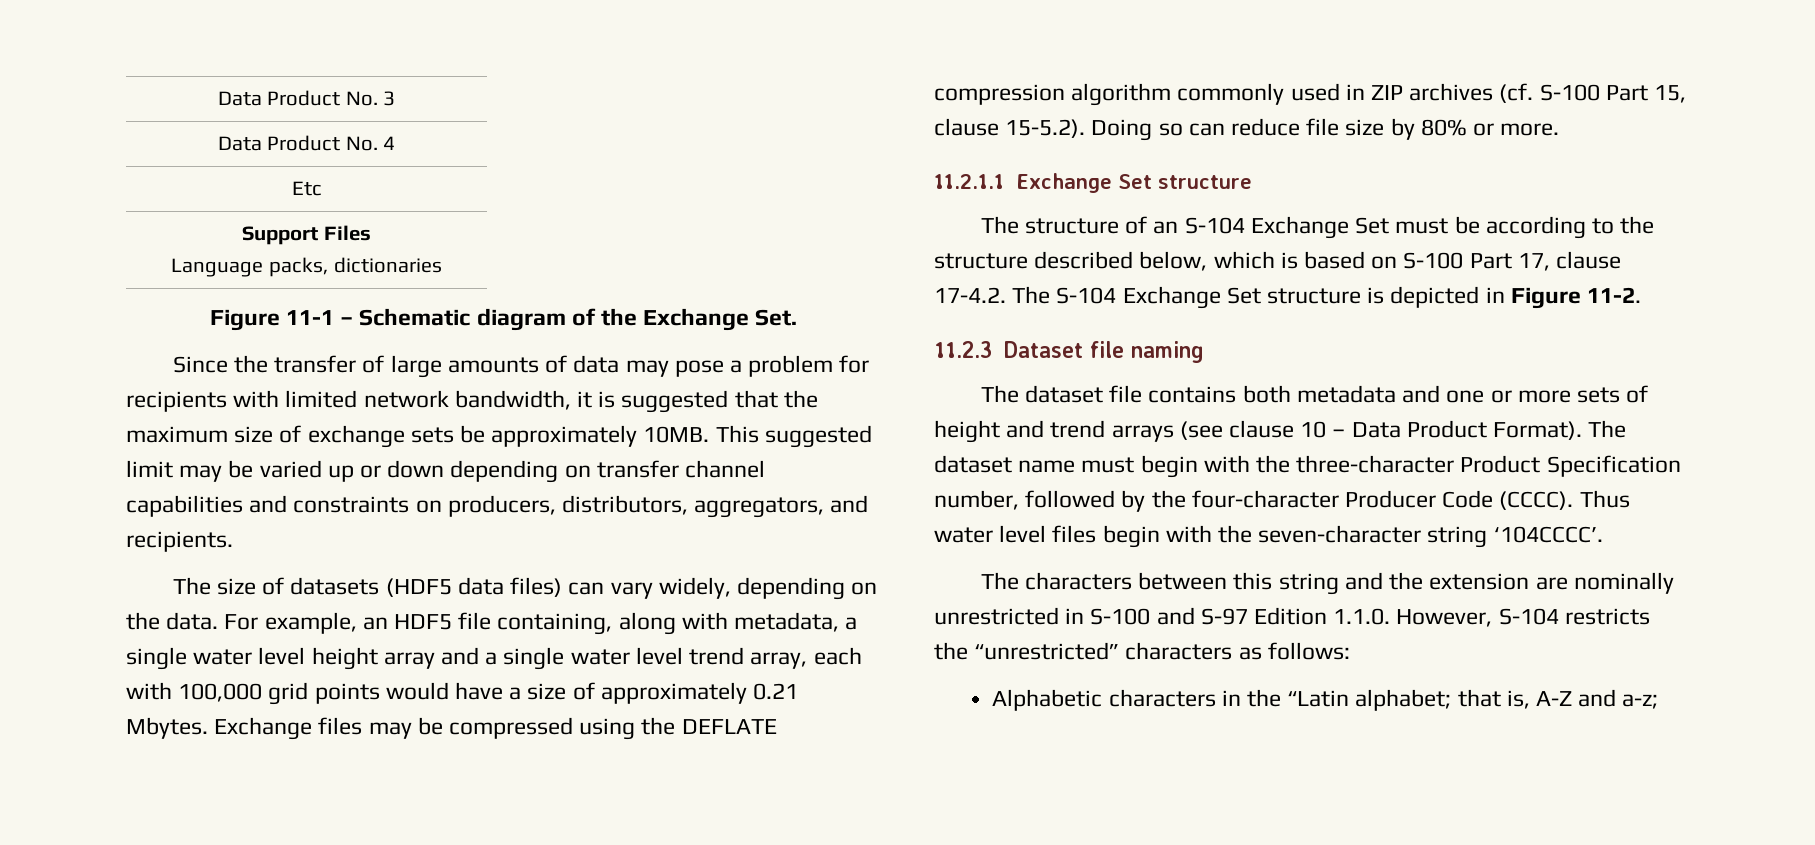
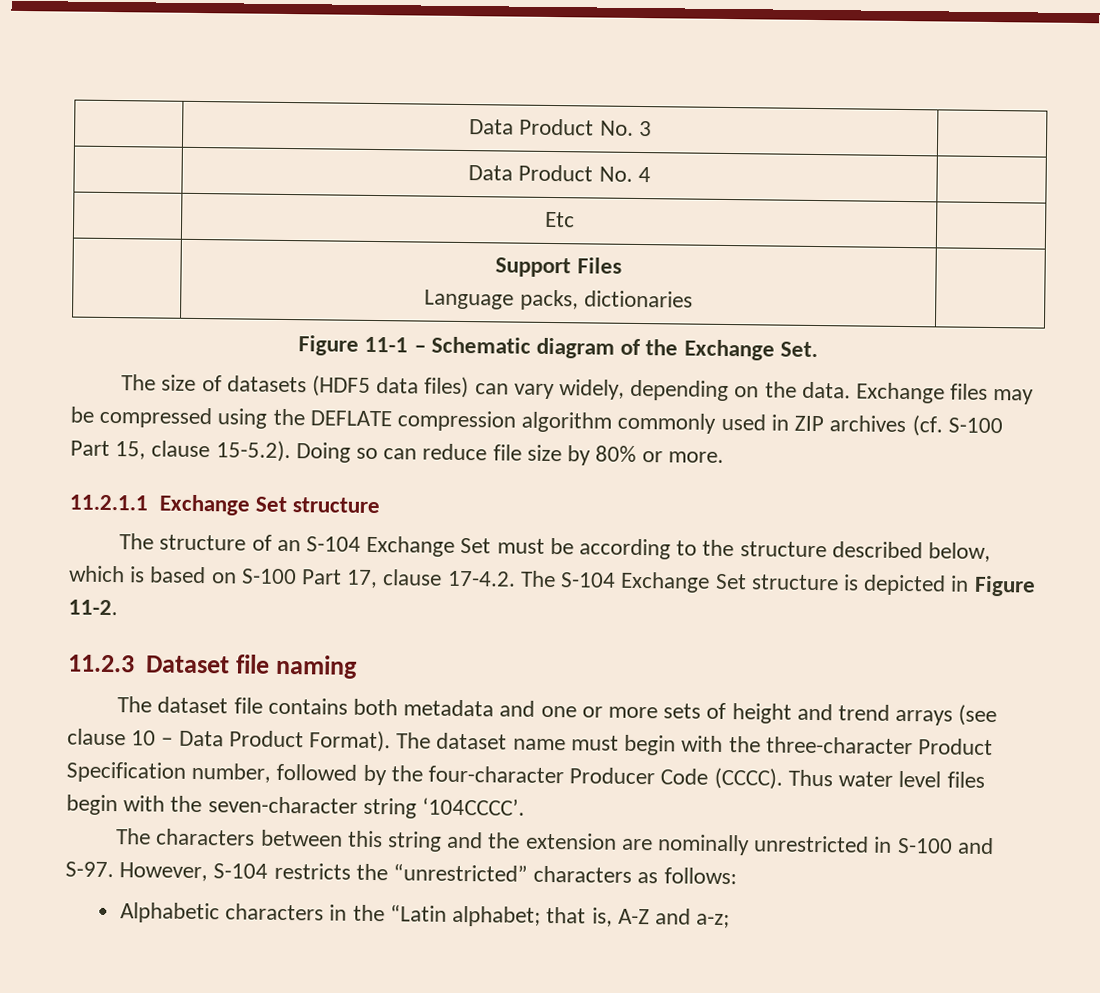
- Since the transfer of large amounts of data may pose a problem for recipients with limited network bandwidth, it is suggested that the maximum size of exchange sets be approximately 10MB. This suggested limit may be varied up or down depending on transfer channel capabilities and constraints on producers, distributors, aggregators, and recipients.
- For example, an HDF5 file containing, along with metadata, a single water level height array and a single water level trend array, each with 100,000 grid points would have a size of approximately 0.21 Mbytes.
- The characters between this string and the extension are nominally unrestricted in S-100 and S-97 Edition 1.1.0. However, S-104 restricts the “unrestricted” characters as follows:
+ The characters between this string and the extension are nominally unrestricted in S-100 and S-97. However, S-104 restricts the “unrestricted” characters as follows:

